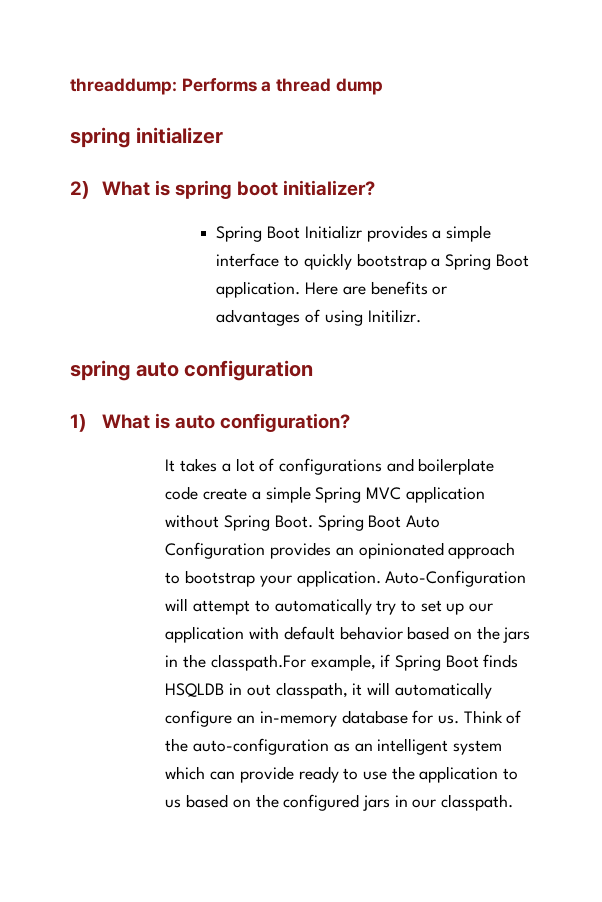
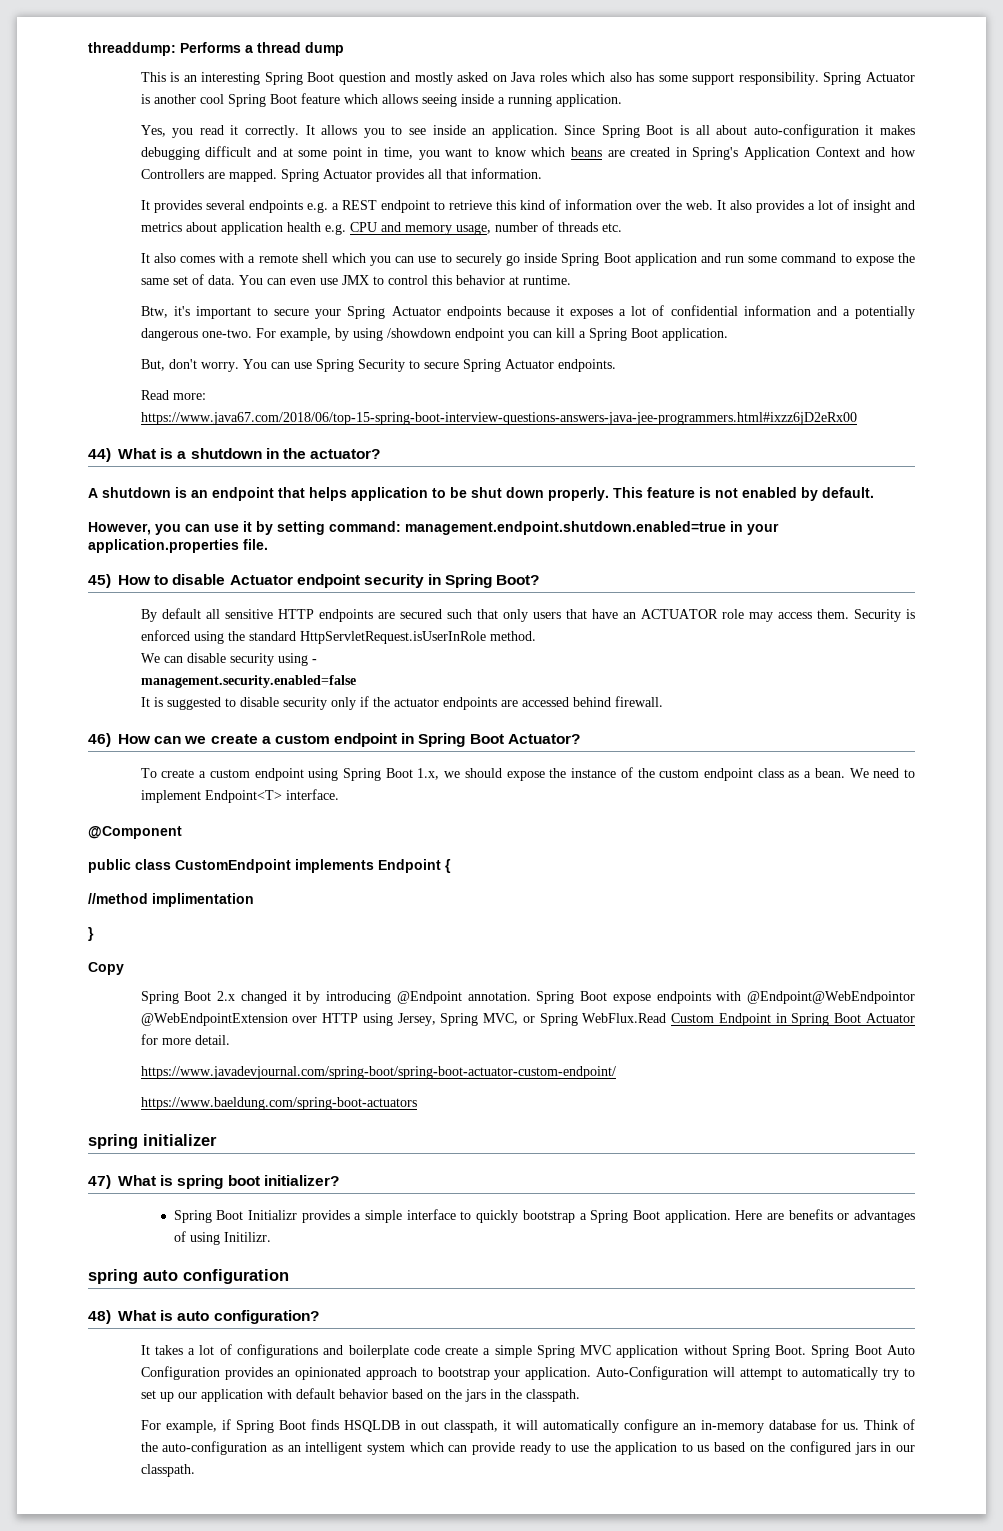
+ This is an interesting Spring Boot question and mostly asked on Java roles which also has some support responsibility. Spring Actuator is another cool Spring Boot feature which allows seeing inside a running application.
+ Yes, you read it correctly. It allows you to see inside an application. Since Spring Boot is all about auto-configuration it makes debugging difficult and at some point in time, you want to know which beans are created in Spring's Application Context and how Controllers are mapped. Spring Actuator provides all that information.
+ It provides several endpoints e.g. a REST endpoint to retrieve this kind of information over the web. It also provides a lot of insight and metrics about application health e.g. CPU and memory usage, number of threads etc.
+ It also comes with a remote shell which you can use to securely go inside Spring Boot application and run some command to expose the same set of data. You can even use JMX to control this behavior at runtime.
+ Btw, it's important to secure your Spring Actuator endpoints because it exposes a lot of confidential information and a potentially dangerous one-two. For example, by using /showdown endpoint you can kill a Spring Boot application.
+ But, don't worry. You can use Spring Security to secure Spring Actuator endpoints.
+ Read more: https://www.java67.com/2018/06/top-15-spring-boot-interview-questions-answers-java-jee-programmers.html#ixzz6jD2eRx00
+ 44) What is a shutdown in the actuator?
+ A shutdown is an endpoint that helps application to be shut down properly. This feature is not enabled by default.
+ However, you can use it by setting command: management.endpoint.shutdown.enabled=true in your application.properties file.
+ 45) How to disable Actuator endpoint security in Spring Boot?
+ By default all sensitive HTTP endpoints are secured such that only users that have an ACTUATOR role may access them. Security is enforced using the standard HttpServletRequest.isUserInRole method.
+ We can disable security using -
+ management.security.enabled=false
+ It is suggested to disable security only if the actuator endpoints are accessed behind firewall.
+ 46) How can we create a custom endpoint in Spring Boot Actuator?
+ To create a custom endpoint using Spring Boot 1.x, we should expose the instance of the custom endpoint class as a bean. We need to implement Endpoint<T> interface.
+ @Component
+ public class CustomEndpoint implements Endpoint {
+ //method implimentation
+ }
+ Copy
+ Spring Boot 2.x changed it by introducing @Endpoint annotation. Spring Boot expose endpoints with @Endpoint@WebEndpointor @WebEndpointExtension over HTTP using Jersey, Spring MVC, or Spring WebFlux.Read Custom Endpoint in Spring Boot Actuator for more detail.
+ https://www.javadevjournal.com/spring-boot/spring-boot-actuator-custom-endpoint/
+ https://www.baeldung.com/spring-boot-actuators
- 2) What is spring boot initializer?
+ 47) What is spring boot initializer?
- 1) What is auto configuration?
+ 48) What is auto configuration?
- Auto-Configuration will attempt to automatically try to set up our application with default behavior based on the jars in the classpath.For example, if Spring Boot finds HSQLDB in out classpath, it will automatically configure an in-memory database for us.
+ Auto-Configuration will attempt to automatically try to set up our application with default behavior based on the jars in the classpath.
+ For example, if Spring Boot finds HSQLDB in out classpath, it will automatically configure an in-memory database for us.

